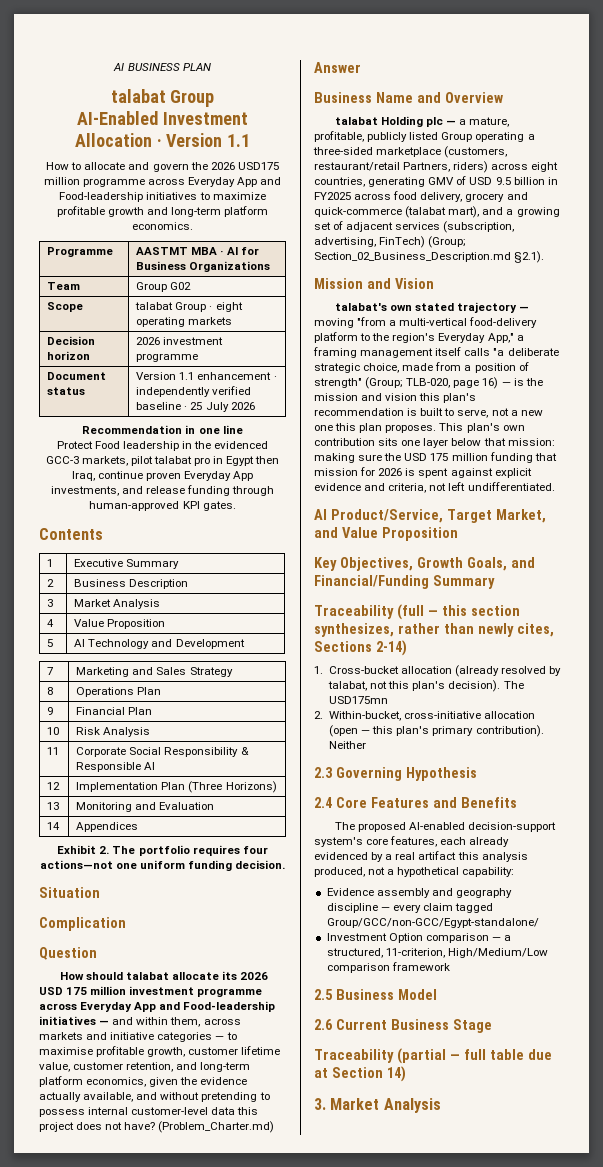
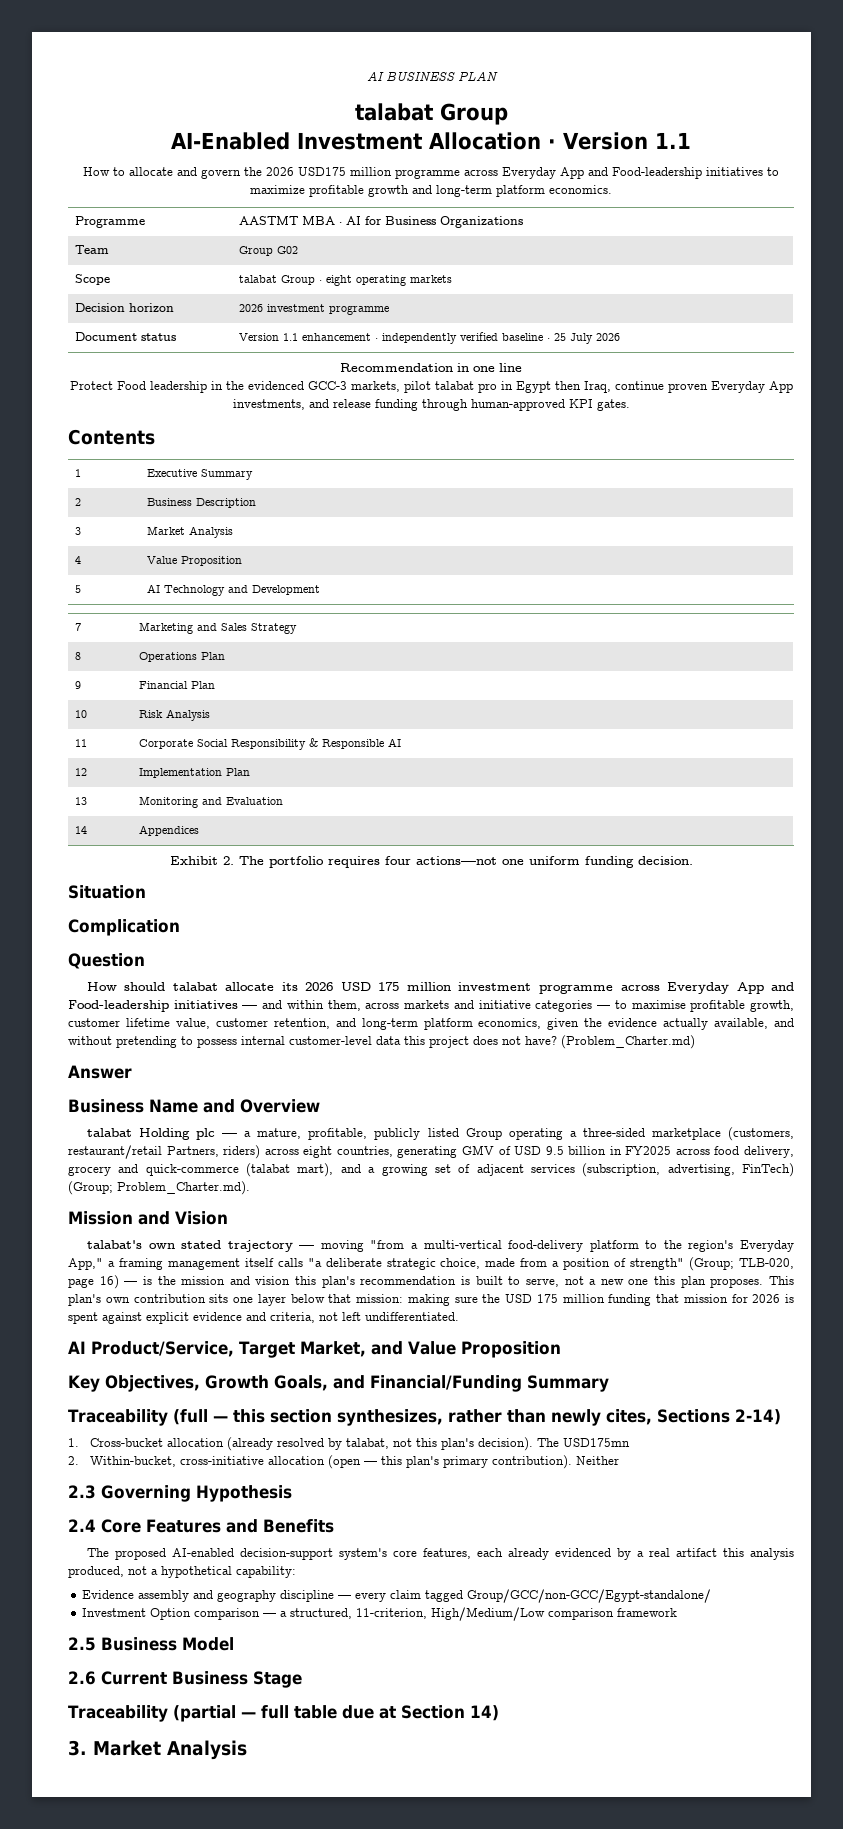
- 12 | Implementation Plan (Three Horizons)
+ 12 | Implementation Plan
- talabat Holding plc — a mature, profitable, publicly listed Group operating a three-sided marketplace (customers, restaurant/retail Partners, riders) across eight countries, generating GMV of USD 9.5 billion in FY2025 across food delivery, grocery and quick-commerce (talabat mart), and a growing set of adjacent services (subscription, advertising, FinTech) (Group; Section_02_Business_Description.md §2.1).
+ talabat Holding plc — a mature, profitable, publicly listed Group operating a three-sided marketplace (customers, restaurant/retail Partners, riders) across eight countries, generating GMV of USD 9.5 billion in FY2025 across food delivery, grocery and quick-commerce (talabat mart), and a growing set of adjacent services (subscription, advertising, FinTech) (Group; Problem_Charter.md).

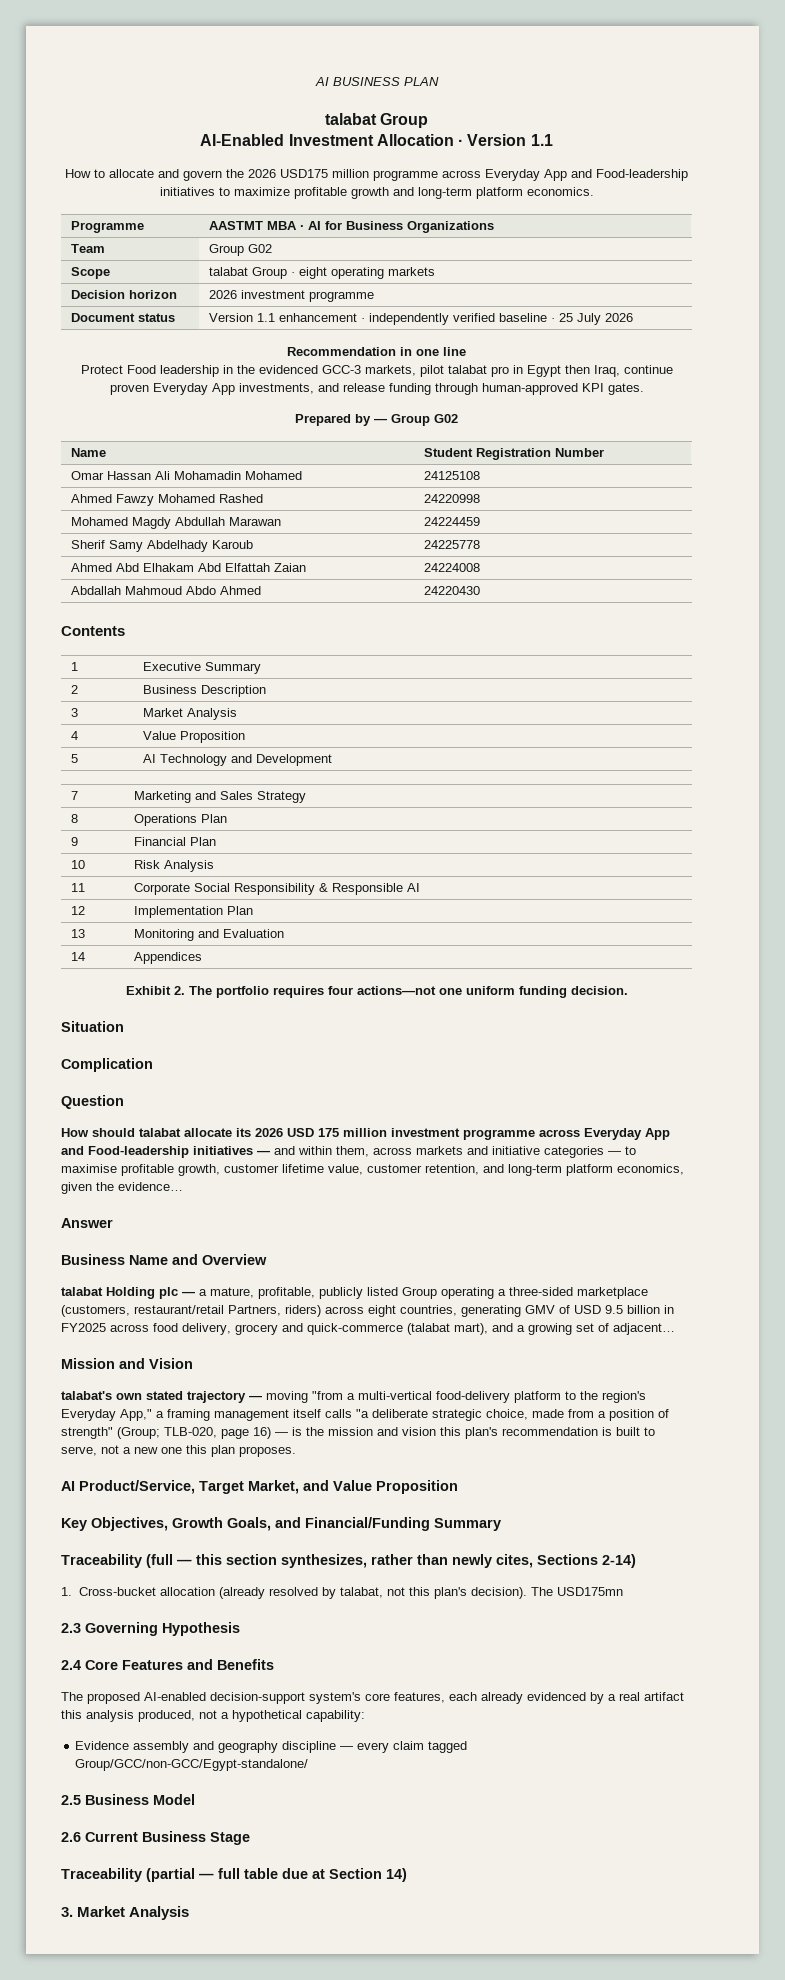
+ Prepared by — Group G02
+ Name | Student Registration Number
+ Omar Hassan Ali Mohamadin Mohamed | 24125108
+ Ahmed Fawzy Mohamed Rashed | 24220998
+ Mohamed Magdy Abdullah Marawan | 24224459
+ Sherif Samy Abdelhady Karoub | 24225778
+ Ahmed Abd Elhakam Abd Elfattah Zaian | 24224008
+ Abdallah Mahmoud Abdo Ahmed | 24220430
- How should talabat allocate its 2026 USD 175 million investment programme across Everyday App and Food-leadership initiatives — and within them, across markets and initiative categories — to maximise profitable growth, customer lifetime value, customer retention, and long-term platform economics, given the evidence actually available, and without pretending to possess internal customer-level data this project does not have? (Problem_Charter.md)
+ How should talabat allocate its 2026 USD 175 million investment programme across Everyday App and Food-leadership initiatives — and within them, across markets and initiative categories — to maximise profitable growth, customer lifetime value, customer retention, and long-term platform economics, given the evidence…
- talabat Holding plc — a mature, profitable, publicly listed Group operating a three-sided marketplace (customers, restaurant/retail Partners, riders) across eight countries, generating GMV of USD 9.5 billion in FY2025 across food delivery, grocery and quick-commerce (talabat mart), and a growing set of adjacent services (subscription, advertising, FinTech) (Group; Problem_Charter.md).
+ talabat Holding plc — a mature, profitable, publicly listed Group operating a three-sided marketplace (customers, restaurant/retail Partners, riders) across eight countries, generating GMV of USD 9.5 billion in FY2025 across food delivery, grocery and quick-commerce (talabat mart), and a growing set of adjacent…
- This plan's own contribution sits one layer below that mission: making sure the USD 175 million funding that mission for 2026 is spent against explicit evidence and criteria, not left undifferentiated.
- 2. Within-bucket, cross-initiative allocation (open — this plan's primary contribution). Neither
- Investment Option comparison — a structured, 11-criterion, High/Medium/Low comparison framework

